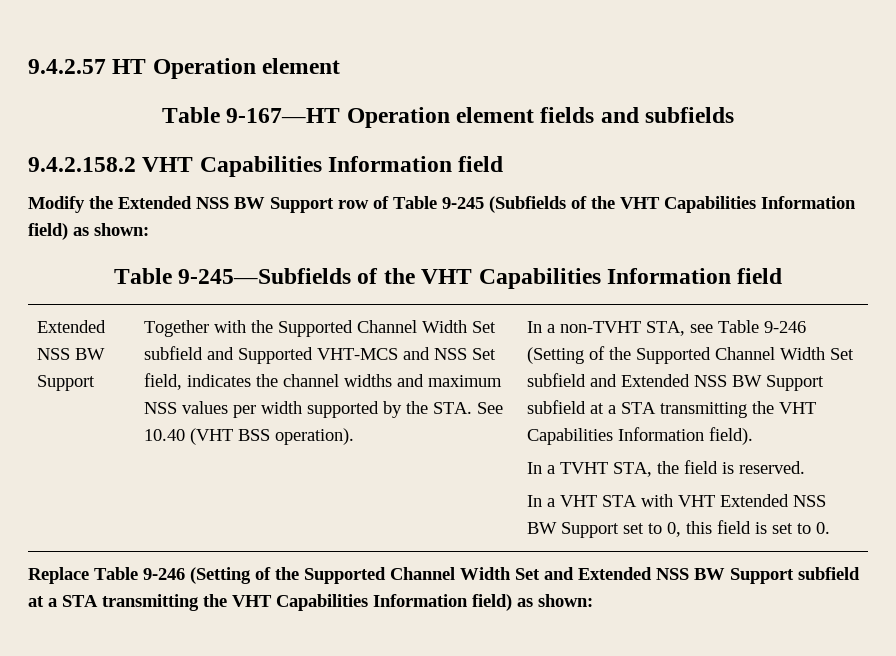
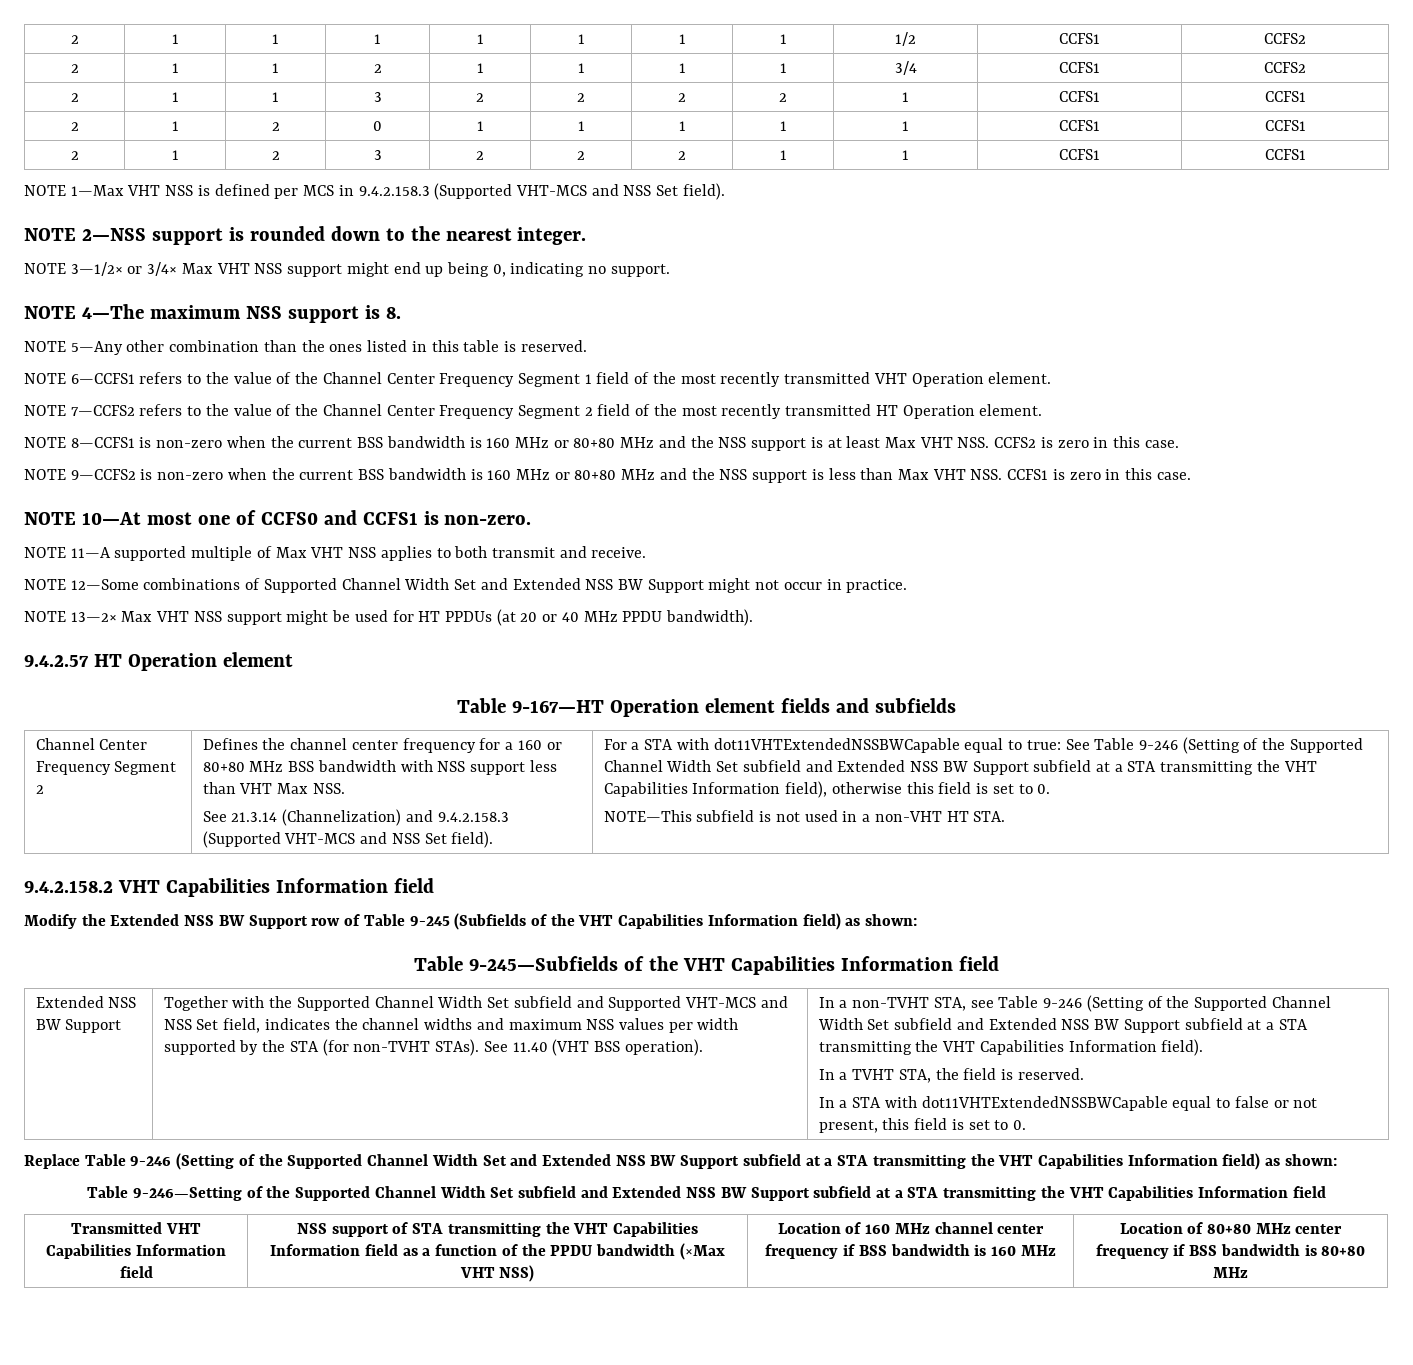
+ 2 | 1 | 1 | 1 | 1 | 1 | 1 | 1 | 1/2 | CCFS1 | CCFS2
+ 2 | 1 | 1 | 2 | 1 | 1 | 1 | 1 | 3/4 | CCFS1 | CCFS2
+ 2 | 1 | 1 | 3 | 2 | 2 | 2 | 2 | 1 | CCFS1 | CCFS1
+ 2 | 1 | 2 | 0 | 1 | 1 | 1 | 1 | 1 | CCFS1 | CCFS1
+ 2 | 1 | 2 | 3 | 2 | 2 | 2 | 1 | 1 | CCFS1 | CCFS1
+ NOTE 1—Max VHT NSS is defined per MCS in 9.4.2.158.3 (Supported VHT-MCS and NSS Set field).
+ NOTE 2—NSS support is rounded down to the nearest integer.
+ NOTE 3—1/2× or 3/4× Max VHT NSS support might end up being 0, indicating no support.
+ NOTE 4—The maximum NSS support is 8.
+ NOTE 5—Any other combination than the ones listed in this table is reserved.
+ NOTE 6—CCFS1 refers to the value of the Channel Center Frequency Segment 1 field of the most recently transmitted VHT Operation element.
+ NOTE 7—CCFS2 refers to the value of the Channel Center Frequency Segment 2 field of the most recently transmitted HT Operation element.
+ NOTE 8—CCFS1 is non-zero when the current BSS bandwidth is 160 MHz or 80+80 MHz and the NSS support is at least Max VHT NSS. CCFS2 is zero in this case.
+ NOTE 9—CCFS2 is non-zero when the current BSS bandwidth is 160 MHz or 80+80 MHz and the NSS support is less than Max VHT NSS. CCFS1 is zero in this case.
+ NOTE 10—At most one of CCFS0 and CCFS1 is non-zero.
+ NOTE 11—A supported multiple of Max VHT NSS applies to both transmit and receive.
+ NOTE 12—Some combinations of Supported Channel Width Set and Extended NSS BW Support might not occur in practice.
+ NOTE 13—2× Max VHT NSS support might be used for HT PPDUs (at 20 or 40 MHz PPDU bandwidth).
+ Channel Center Frequency Segment 2 | Defines the channel center frequency for a 160 or 80+80 MHz BSS bandwidth with NSS support less than VHT Max NSS.
+ See 21.3.14 (Channelization) and 9.4.2.158.3 (Supported VHT-MCS and NSS Set field). | For a STA with dot11VHTExtendedNSSBWCapable equal to true: See Table 9-246 (Setting of the Supported Channel Width Set subfield and Extended NSS BW Support subfield at a STA transmitting the VHT Capabilities Information field), otherwise this field is set to 0.
+ NOTE—This subfield is not used in a non-VHT HT STA.
- Together with the Supported Channel Width Set subfield and Supported VHT-MCS and NSS Set field, indicates the channel widths and maximum NSS values per width supported by the STA. See 10.40 (VHT BSS operation).
+ Together with the Supported Channel Width Set subfield and Supported VHT-MCS and NSS Set field, indicates the channel widths and maximum NSS values per width supported by the STA (for non-TVHT STAs). See 11.40 (VHT BSS operation).
- In a VHT STA with VHT Extended NSS BW Support set to 0, this field is set to 0.
+ In a STA with dot11VHTExtendedNSSBWCapable equal to false or not present, this field is set to 0.
+ Table 9-246—Setting of the Supported Channel Width Set subfield and Extended NSS BW Support subfield at a STA transmitting the VHT Capabilities Information field
+ Transmitted VHT Capabilities Information field | NSS support of STA transmitting the VHT Capabilities Information field as a function of the PPDU bandwidth (×Max VHT NSS) | Location of 160 MHz channel center frequency if BSS bandwidth is 160 MHz | Location of 80+80 MHz center frequency if BSS bandwidth is 80+80 MHz

